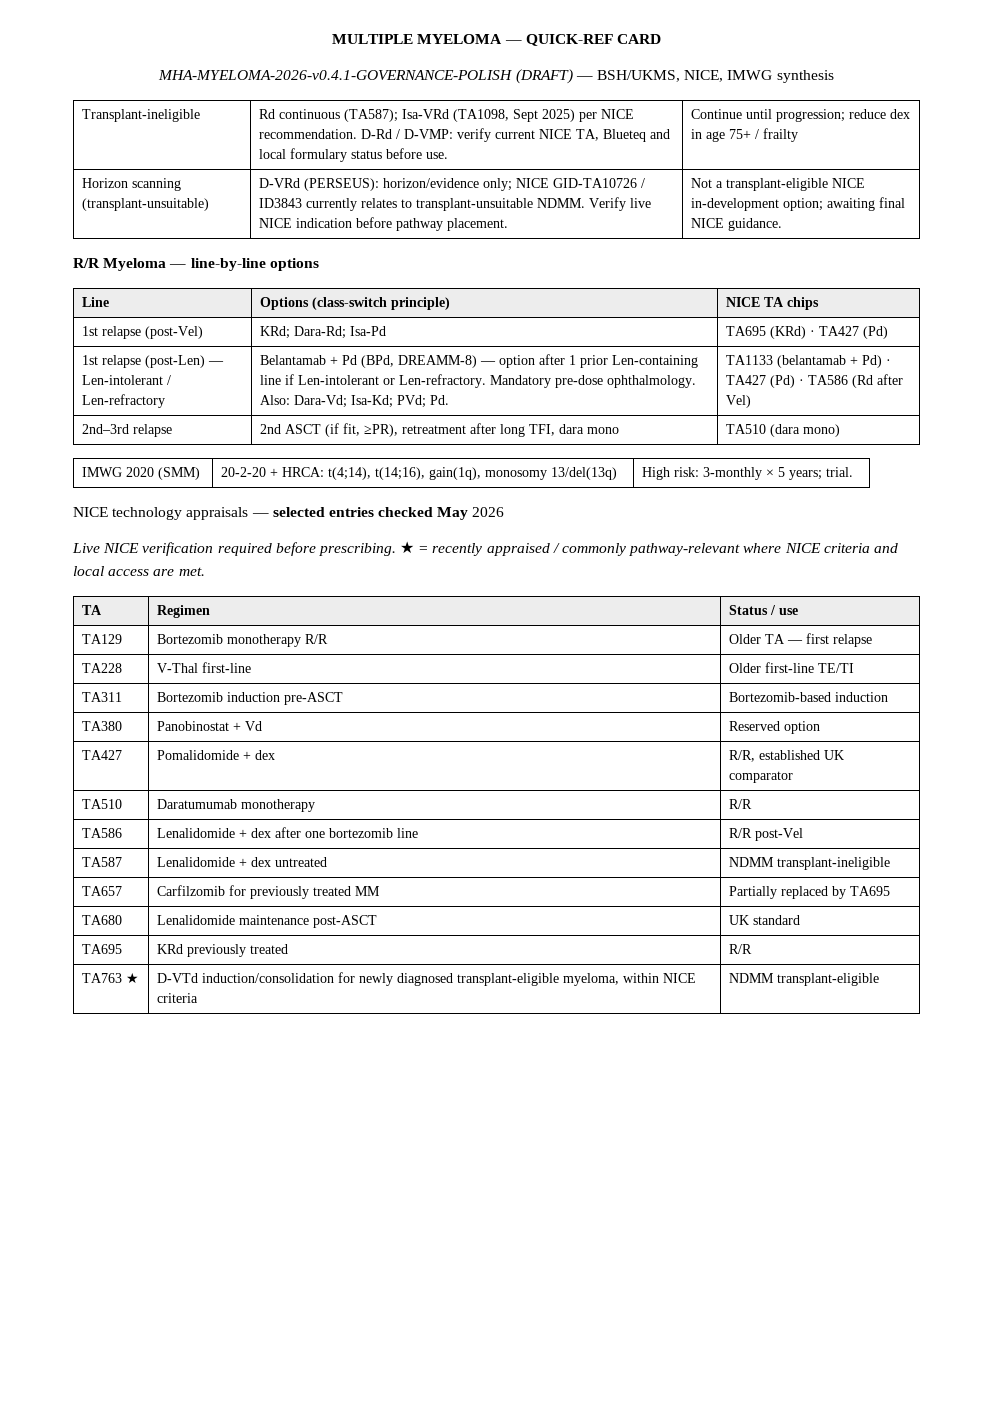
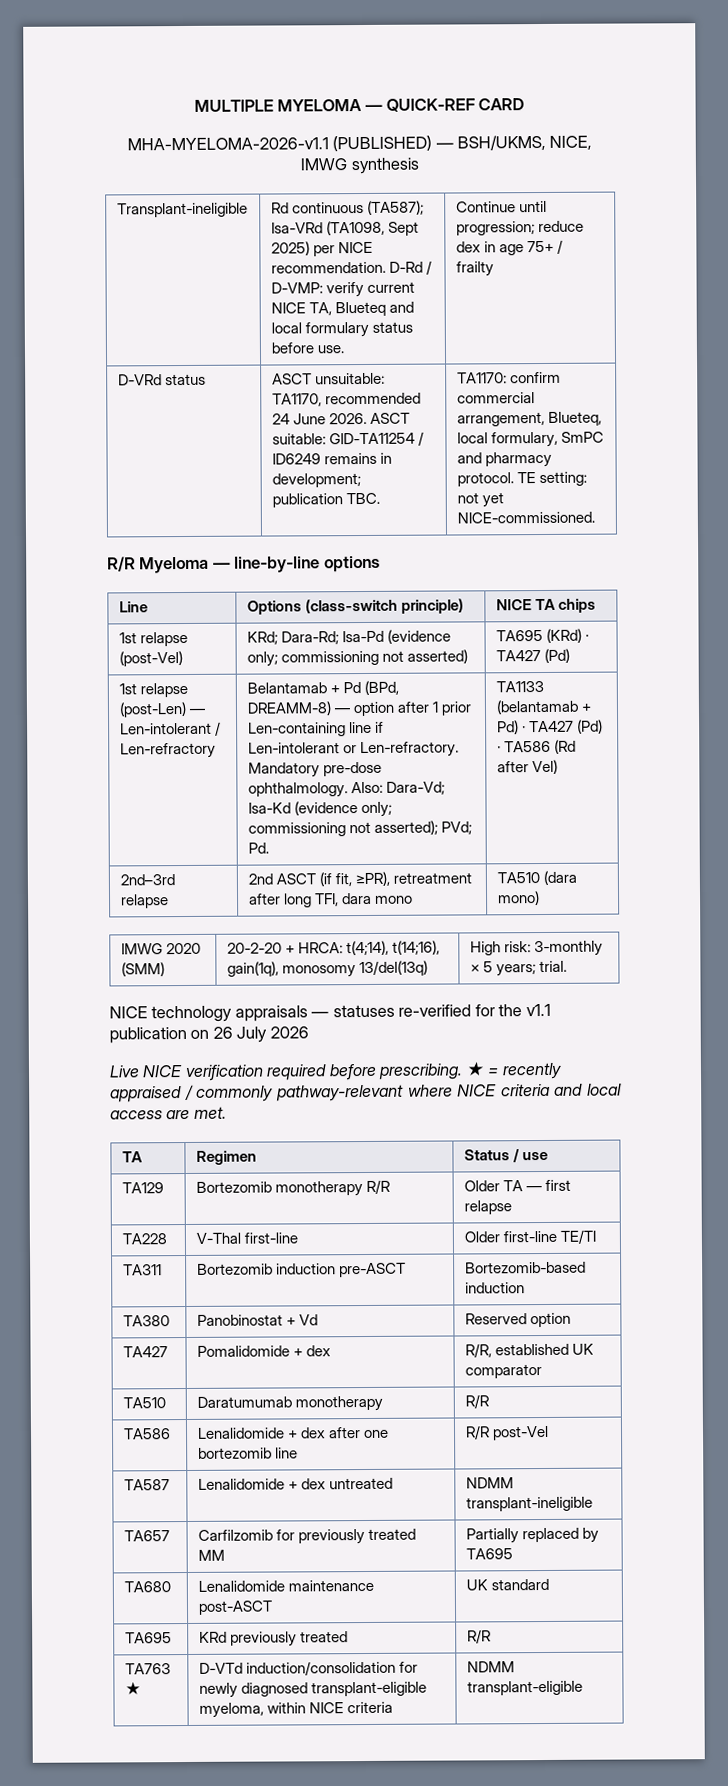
- MHA-MYELOMA-2026-v0.4.1-GOVERNANCE-POLISH (DRAFT) — BSH/UKMS, NICE, IMWG synthesis
+ MHA-MYELOMA-2026-v1.1 (PUBLISHED) — BSH/UKMS, NICE, IMWG synthesis
- Horizon scanning (transplant-unsuitable) | D-VRd (PERSEUS): horizon/evidence only; NICE GID-TA10726 / ID3843 currently relates to transplant-unsuitable NDMM. Verify live NICE indication before pathway placement. | Not a transplant-eligible NICE in-development option; awaiting final NICE guidance.
+ D-VRd status | ASCT unsuitable: TA1170, recommended 24 June 2026. ASCT suitable: GID-TA11254 / ID6249 remains in development; publication TBC. | TA1170: confirm commercial arrangement, Blueteq, local formulary, SmPC and pharmacy protocol. TE setting: not yet NICE-commissioned.
- 1st relapse (post-Vel) | KRd; Dara-Rd; Isa-Pd | TA695 (KRd) · TA427 (Pd)
+ 1st relapse (post-Vel) | KRd; Dara-Rd; Isa-Pd (evidence only; commissioning not asserted) | TA695 (KRd) · TA427 (Pd)
- Also: Dara-Vd; Isa-Kd; PVd; Pd.
+ Also: Dara-Vd; Isa-Kd (evidence only; commissioning not asserted); PVd; Pd.
- NICE technology appraisals — selected entries checked May 2026
+ NICE technology appraisals — statuses re-verified for the v1.1 publication on 26 July 2026

